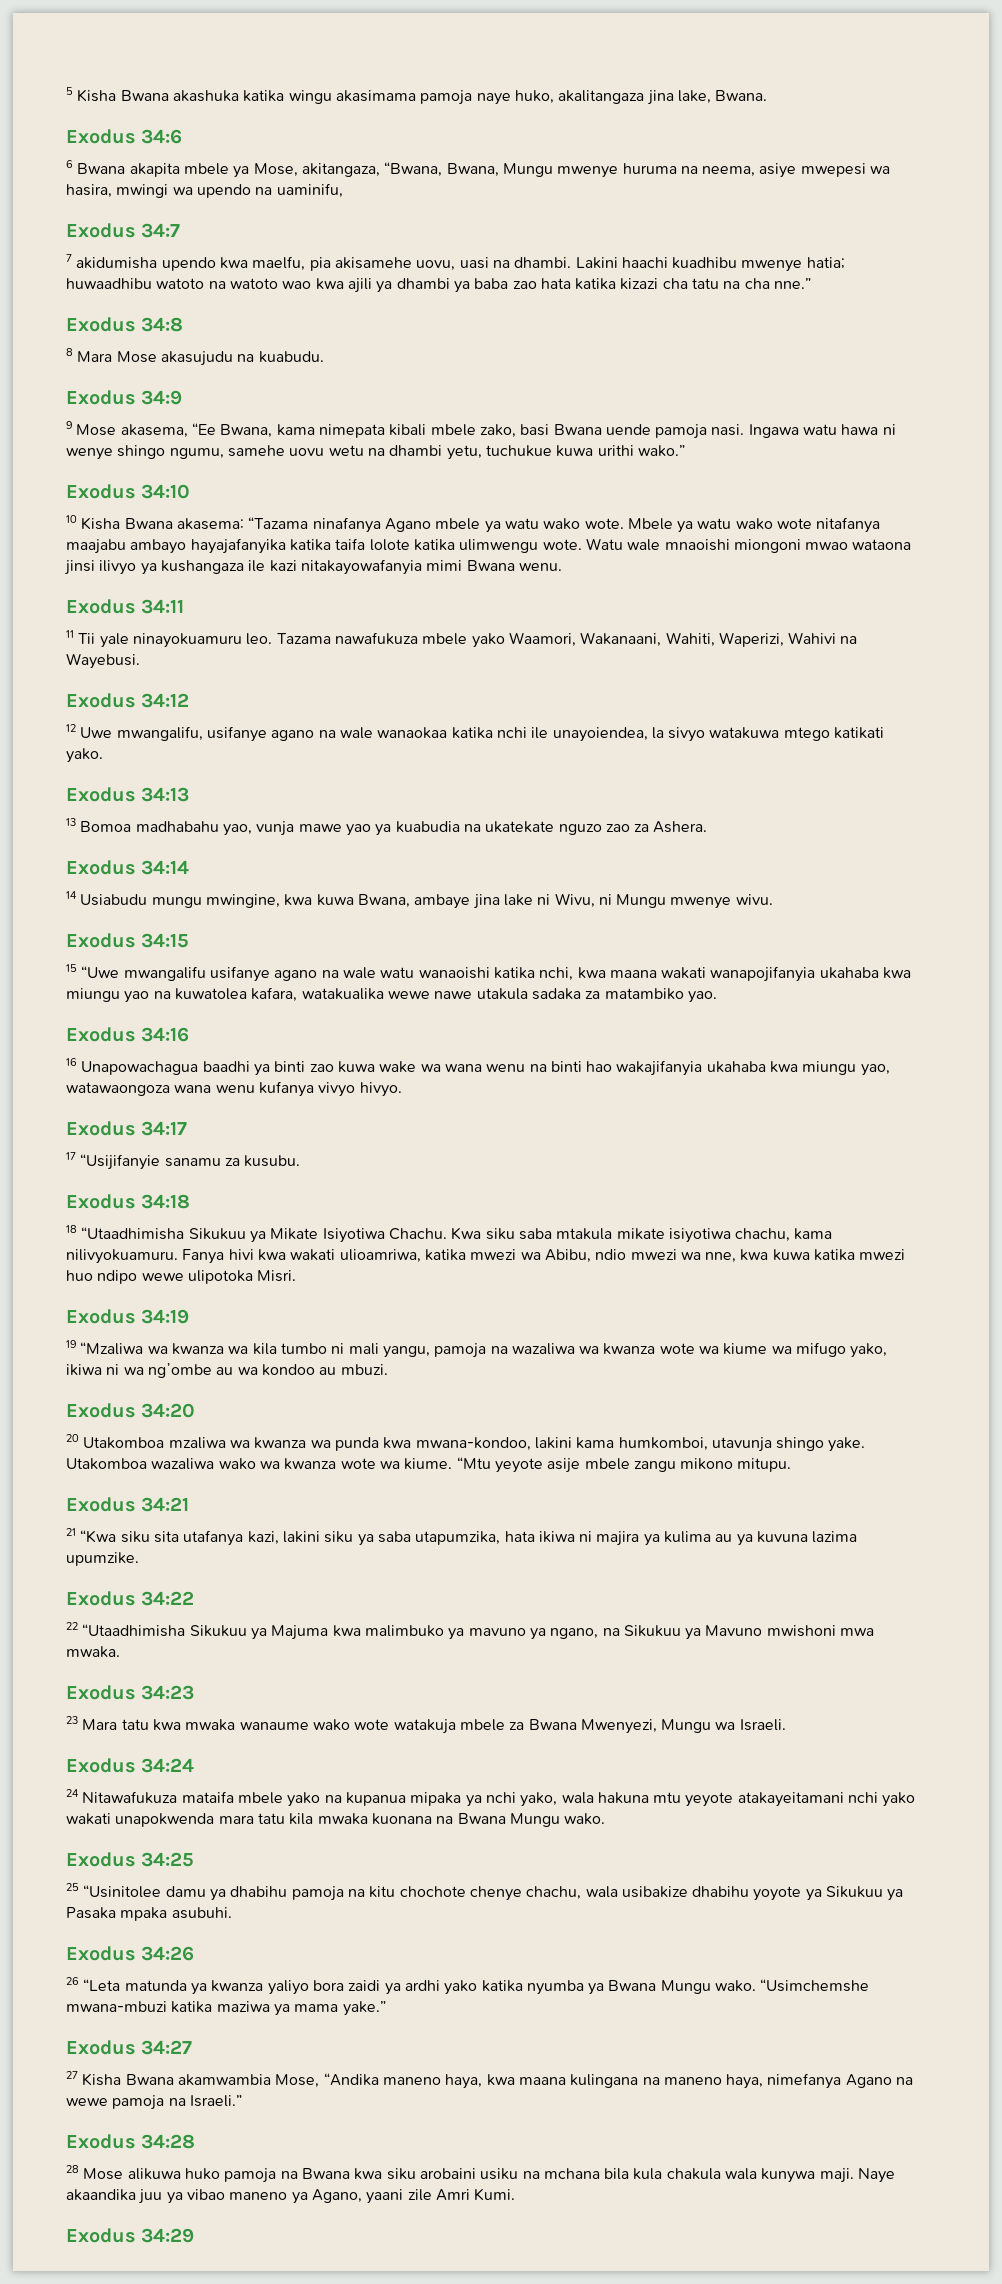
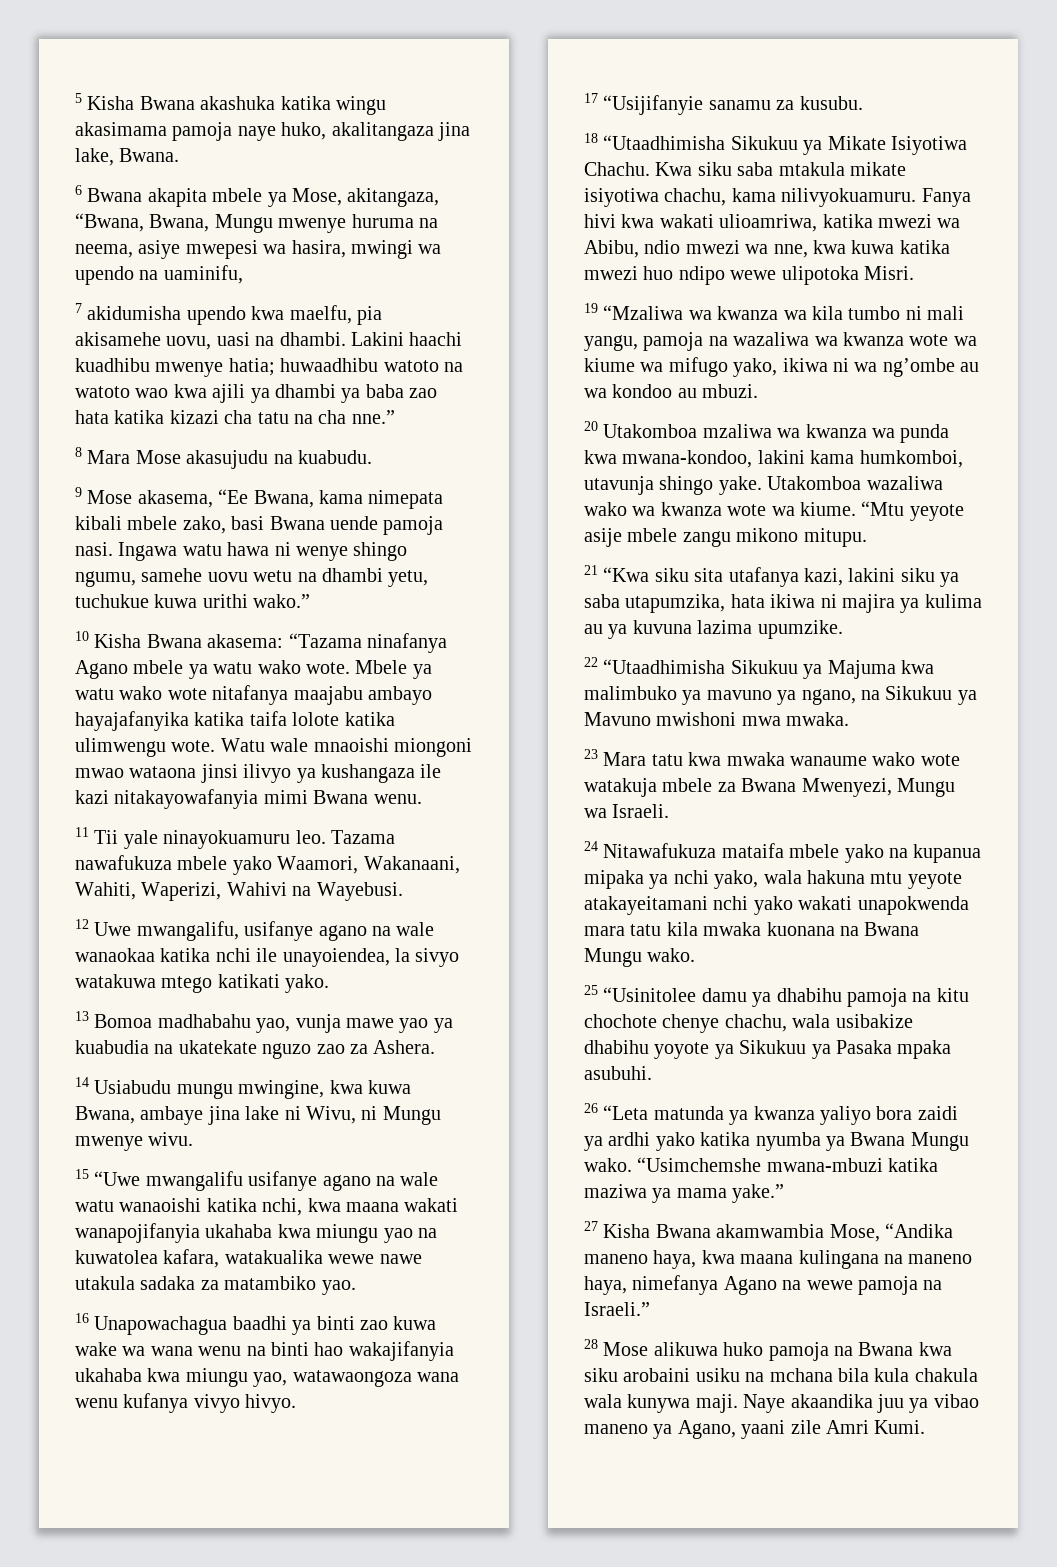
- Exodus 34:6
- Exodus 34:7
- Exodus 34:8
- Exodus 34:9
- Exodus 34:10
- Exodus 34:11
- Exodus 34:12
- Exodus 34:13
- Exodus 34:14
- Exodus 34:15
- Exodus 34:16
- Exodus 34:17
- Exodus 34:18
- Exodus 34:19
- Exodus 34:20
- Exodus 34:21
- Exodus 34:22
- Exodus 34:23
- Exodus 34:24
- Exodus 34:25
- Exodus 34:26
- Exodus 34:27
- Exodus 34:28
- Exodus 34:29

